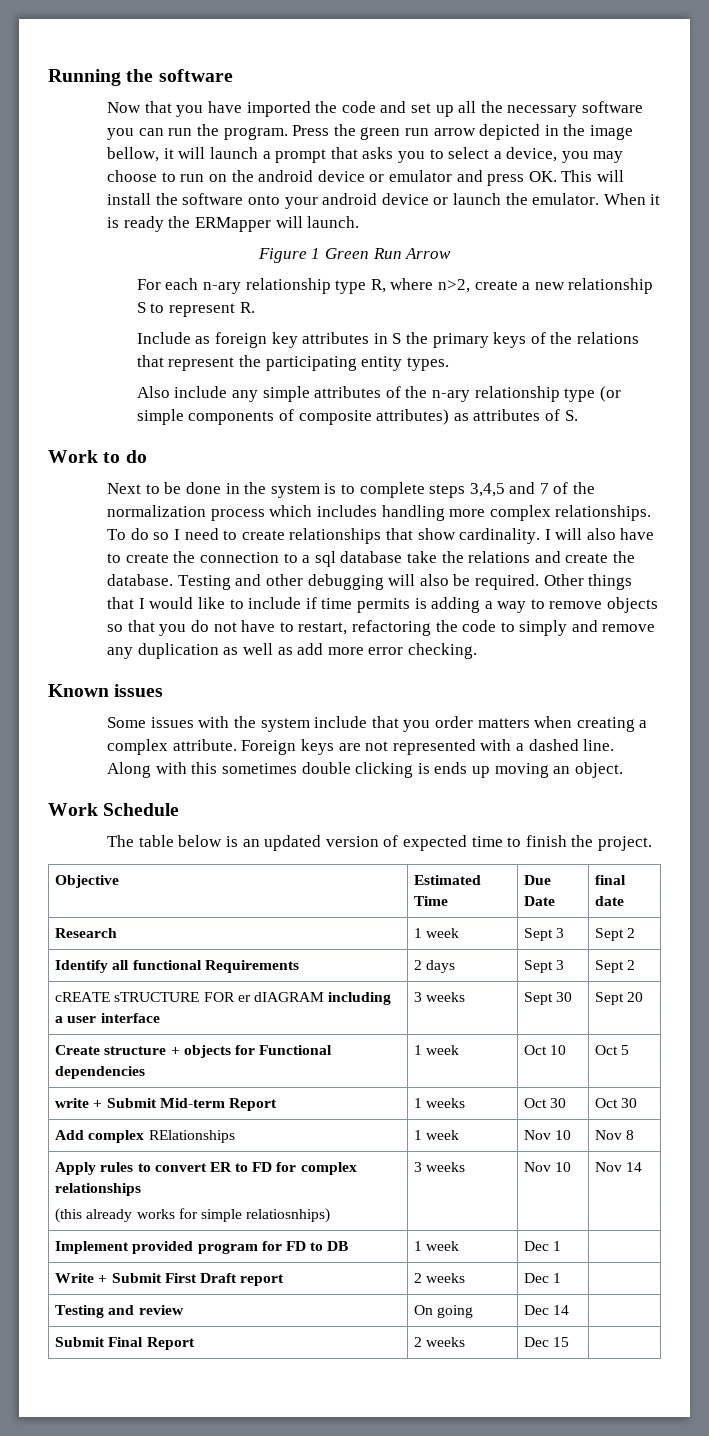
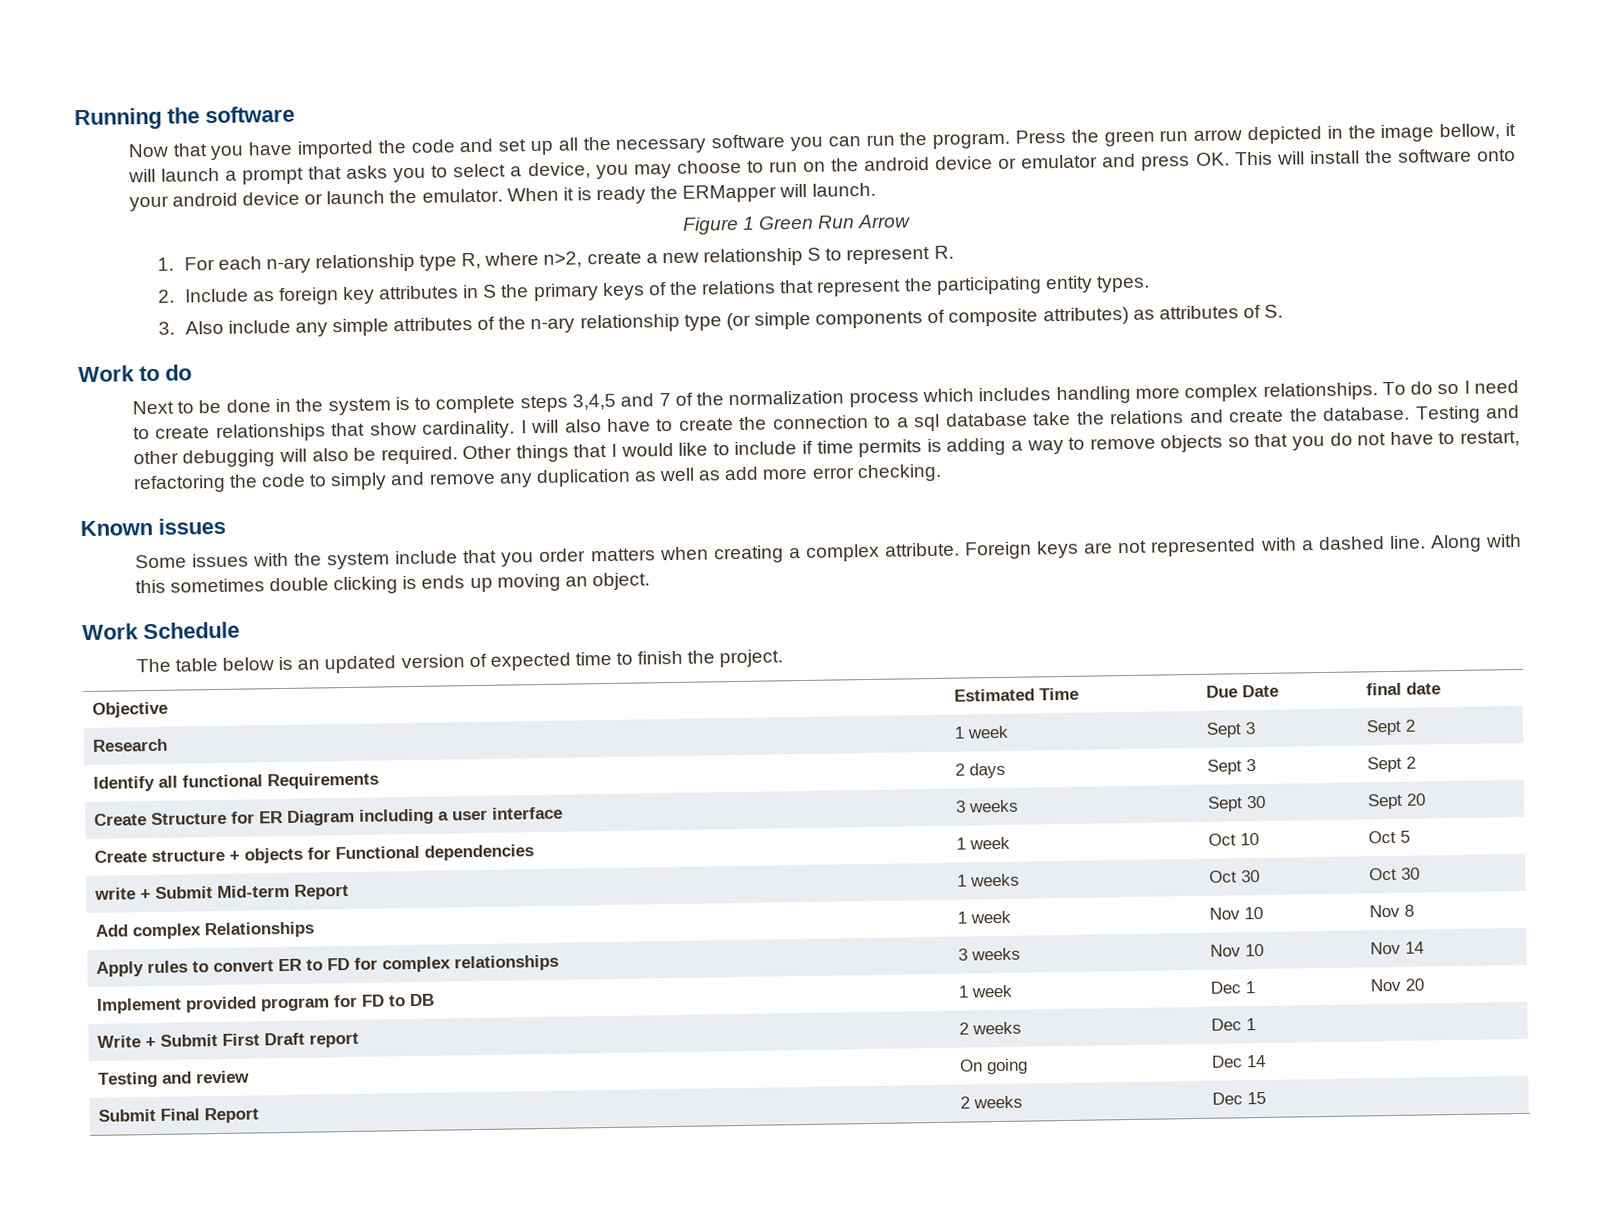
- For each n-ary relationship type R, where n>2, create a new relationship S to represent R.
+ 1. For each n-ary relationship type R, where n>2, create a new relationship S to represent R.
- Include as foreign key attributes in S the primary keys of the relations that represent the participating entity types.
+ 2. Include as foreign key attributes in S the primary keys of the relations that represent the participating entity types.
- Also include any simple attributes of the n-ary relationship type (or simple components of composite attributes) as attributes of S.
+ 3. Also include any simple attributes of the n-ary relationship type (or simple components of composite attributes) as attributes of S.
- cREATE sTRUCTURE FOR er dIAGRAM including a user interface | 3 weeks | Sept 30 | Sept 20
+ Create Structure for ER Diagram including a user interface | 3 weeks | Sept 30 | Sept 20
- Add complex RElationships | 1 week | Nov 10 | Nov 8
+ Add complex Relationships | 1 week | Nov 10 | Nov 8
- Apply rules to convert ER to FD for complex relationships
- (this already works for simple relatiosnhips) | 3 weeks | Nov 10 | Nov 14
+ Apply rules to convert ER to FD for complex relationships | 3 weeks | Nov 10 | Nov 14
- Implement provided program for FD to DB | 1 week | Dec 1 |
+ Implement provided program for FD to DB | 1 week | Dec 1 | Nov 20

